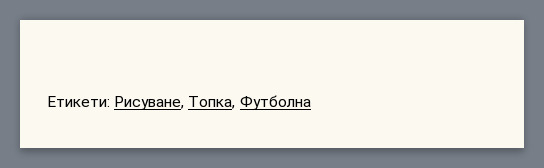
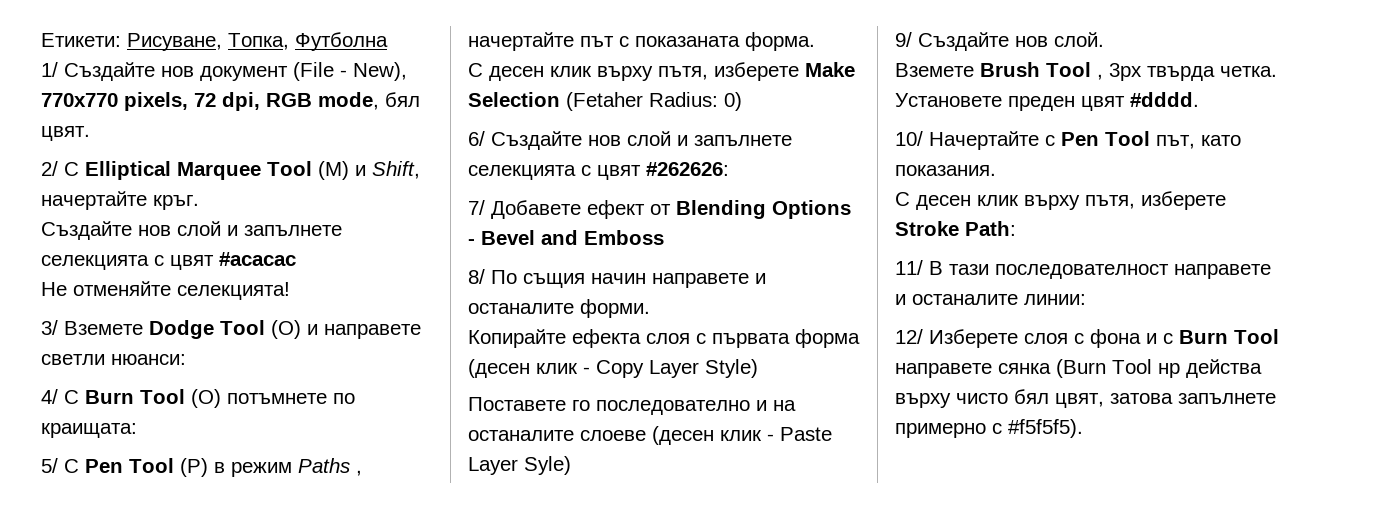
+ 1/ Създайте нов документ (File - New), 770х770 pixels, 72 dpi, RGB mode, бял цвят.
+ 2/ С Elliptical Marquee Tool (М) и Shift, начертайте кръг.
+ Създайте нов слой и запълнете селекцията с цвят #acacac
+ Не отменяйте селекцията!
+ 3/ Вземете Dodge Tool (О) и направете светли нюанси:
+ 4/ С Burn Tool (О) потъмнете по краищата:
+ 5/ С Pen Tool (Р) в режим Paths , начертайте път с показаната форма.
+ С десен клик върху пътя, изберете Make Selection (Fetaher Radius: 0)
+ 6/ Създайте нов слой и запълнете селекцията с цвят #262626:
+ 7/ Добавете ефект от Blending Options - Bevel and Emboss
+ 8/ По същия начин направете и останалите форми.
+ Копирайте ефекта слоя с първата форма (десен клик - Copy Layer Style)
+ Поставете го последователно и на останалите слоеве (десен клик - Paste Layer Syle)
+ 9/ Създайте нов слой.
+ Вземете Brush Tool , 3рх твърда четка. Установете преден цвят #dddd.
+ 10/ Начертайте с Pen Tool път, като показания.
+ С десен клик върху пътя, изберете Stroke Path:
+ 11/ В тази последователност направете и останалите линии:
+ 12/ Изберете слоя с фона и с Burn Tool направете сянка (Burn Tool нр действа върху чисто бял цвят, затова запълнете примерно с #f5f5f5).

